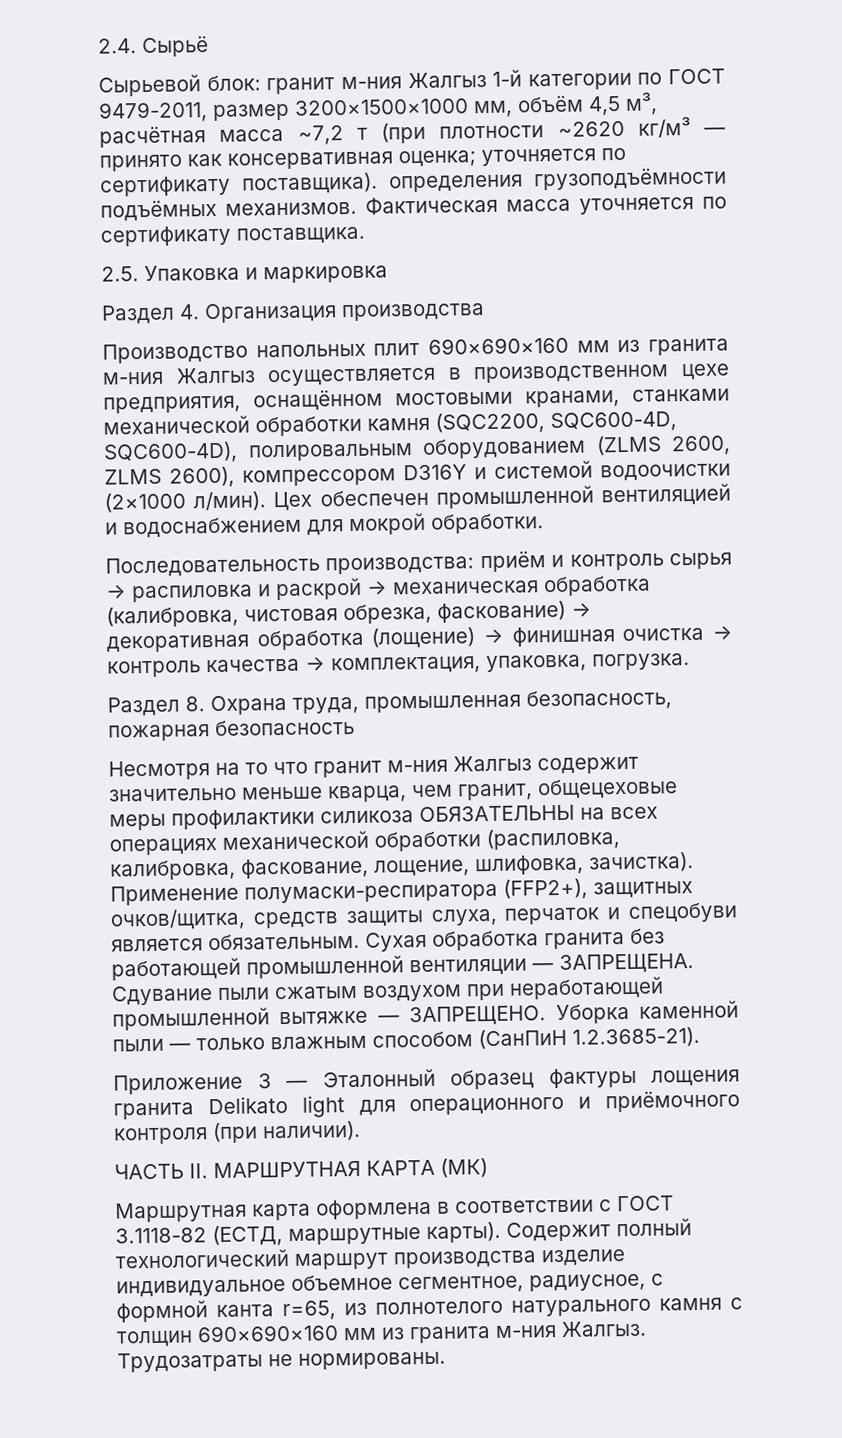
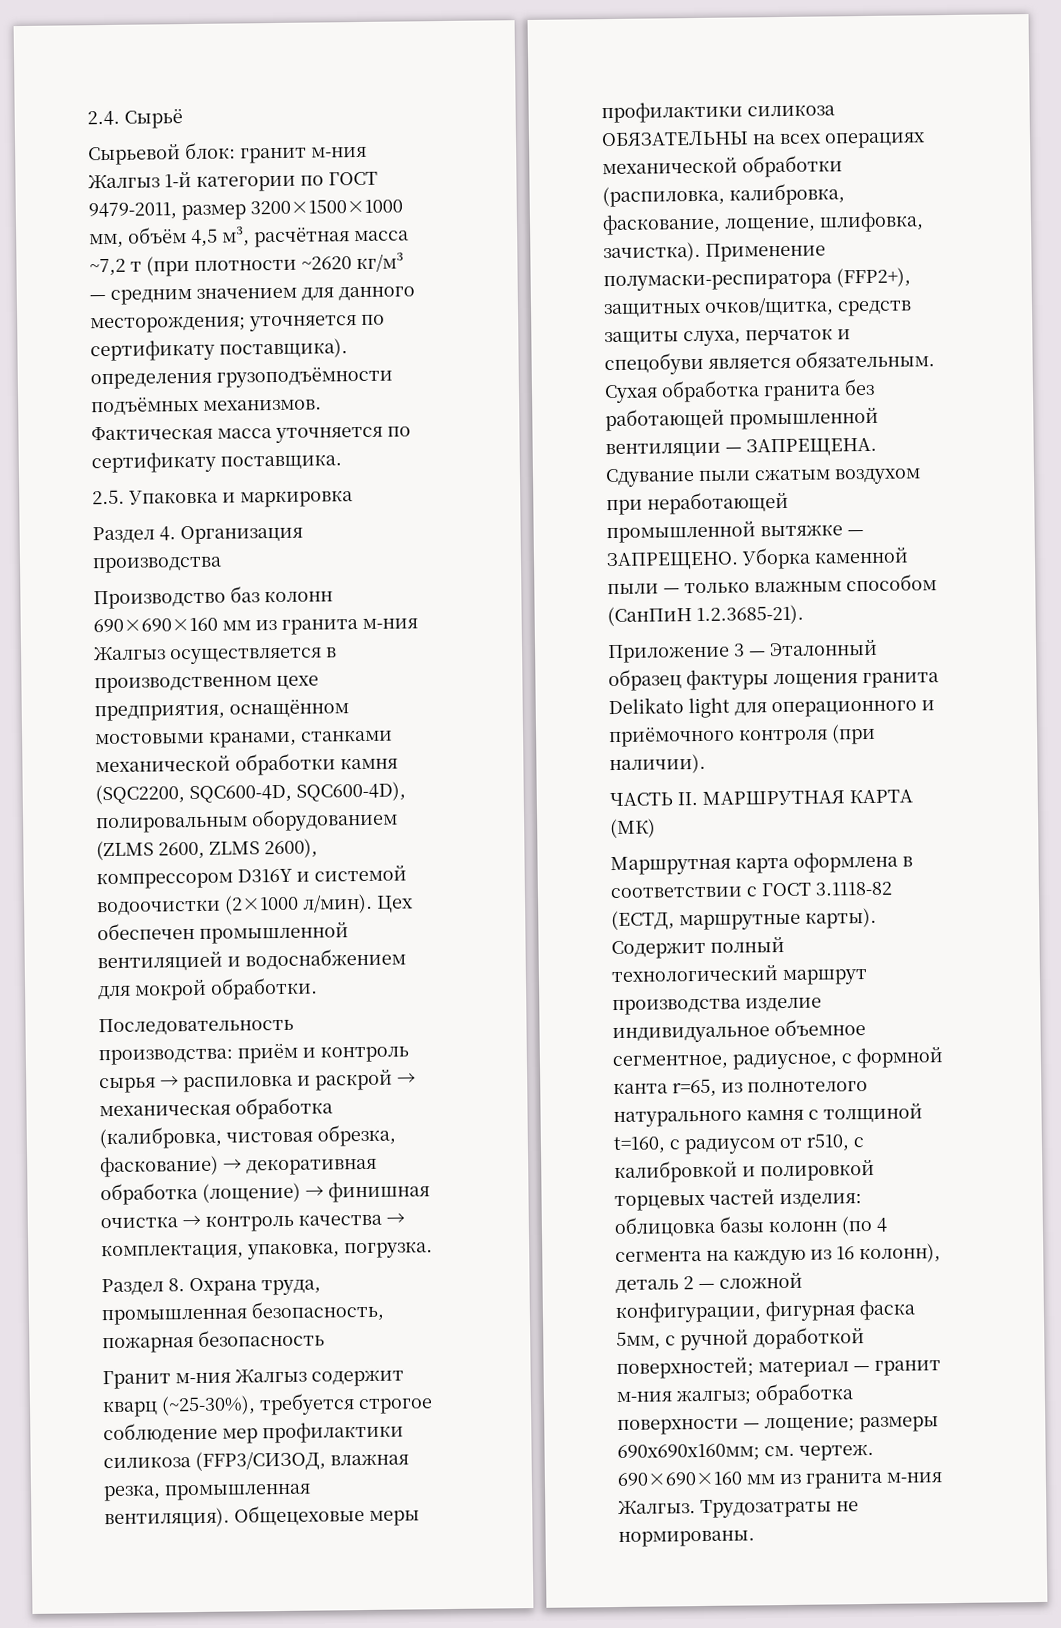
- Сырьевой блок: гранит м-ния Жалгыз 1-й категории по ГОСТ 9479-2011, размер 3200×1500×1000 мм, объём 4,5 м³, расчётная масса ~7,2 т (при плотности ~2620 кг/м³ — принято как консервативная оценка; уточняется по сертификату поставщика). определения грузоподъёмности подъёмных механизмов.
+ Сырьевой блок: гранит м-ния Жалгыз 1-й категории по ГОСТ 9479-2011, размер 3200×1500×1000 мм, объём 4,5 м³, расчётная масса ~7,2 т (при плотности ~2620 кг/м³ — средним значением для данного месторождения; уточняется по сертификату поставщика). определения грузоподъёмности подъёмных механизмов.
- Производство напольных плит 690×690×160 мм из гранита м-ния Жалгыз осуществляется в производственном цехе предприятия, оснащённом мостовыми кранами, станками механической обработки камня (SQC2200, SQC600-4D, SQC600-4D), полировальным оборудованием (ZLMS 2600, ZLMS 2600), компрессором D316Y и системой водоочистки (2×1000 л/мин).
+ Производство баз колонн 690×690×160 мм из гранита м-ния Жалгыз осуществляется в производственном цехе предприятия, оснащённом мостовыми кранами, станками механической обработки камня (SQC2200, SQC600-4D, SQC600-4D), полировальным оборудованием (ZLMS 2600, ZLMS 2600), компрессором D316Y и системой водоочистки (2×1000 л/мин).
- Несмотря на то что гранит м-ния Жалгыз содержит значительно меньше кварца, чем гранит, общецеховые меры профилактики силикоза ОБЯЗАТЕЛЬНЫ на всех операциях механической обработки (распиловка, калибровка, фаскование, лощение, шлифовка, зачистка).
+ Гранит м-ния Жалгыз содержит кварц (~25-30%), требуется строгое соблюдение мер профилактики силикоза (FFP3/СИЗОД, влажная резка, промышленная вентиляция). Общецеховые меры профилактики силикоза ОБЯЗАТЕЛЬНЫ на всех операциях механической обработки (распиловка, калибровка, фаскование, лощение, шлифовка, зачистка).
- Содержит полный технологический маршрут производства изделие индивидуальное объемное сегментное, радиусное, с формной канта r=65, из полнотелого натурального камня с толщин 690×690×160 мм из гранита м-ния Жалгыз.
+ Содержит полный технологический маршрут производства изделие индивидуальное объемное сегментное, радиусное, с формной канта r=65, из полнотелого натурального камня с толщиной t=160, с радиусом от r510, с калибровкой и полировкой торцевых частей изделия: облицовка базы колонн (по 4 сегмента на каждую из 16 колонн), деталь 2 — сложной конфигурации, фигурная фаска 5мм, с ручной доработкой поверхностей; материал — гранит м-ния жалгыз; обработка поверхности — лощение; размеры 690х690х160мм; см. чертеж. 690×690×160 мм из гранита м-ния Жалгыз.

